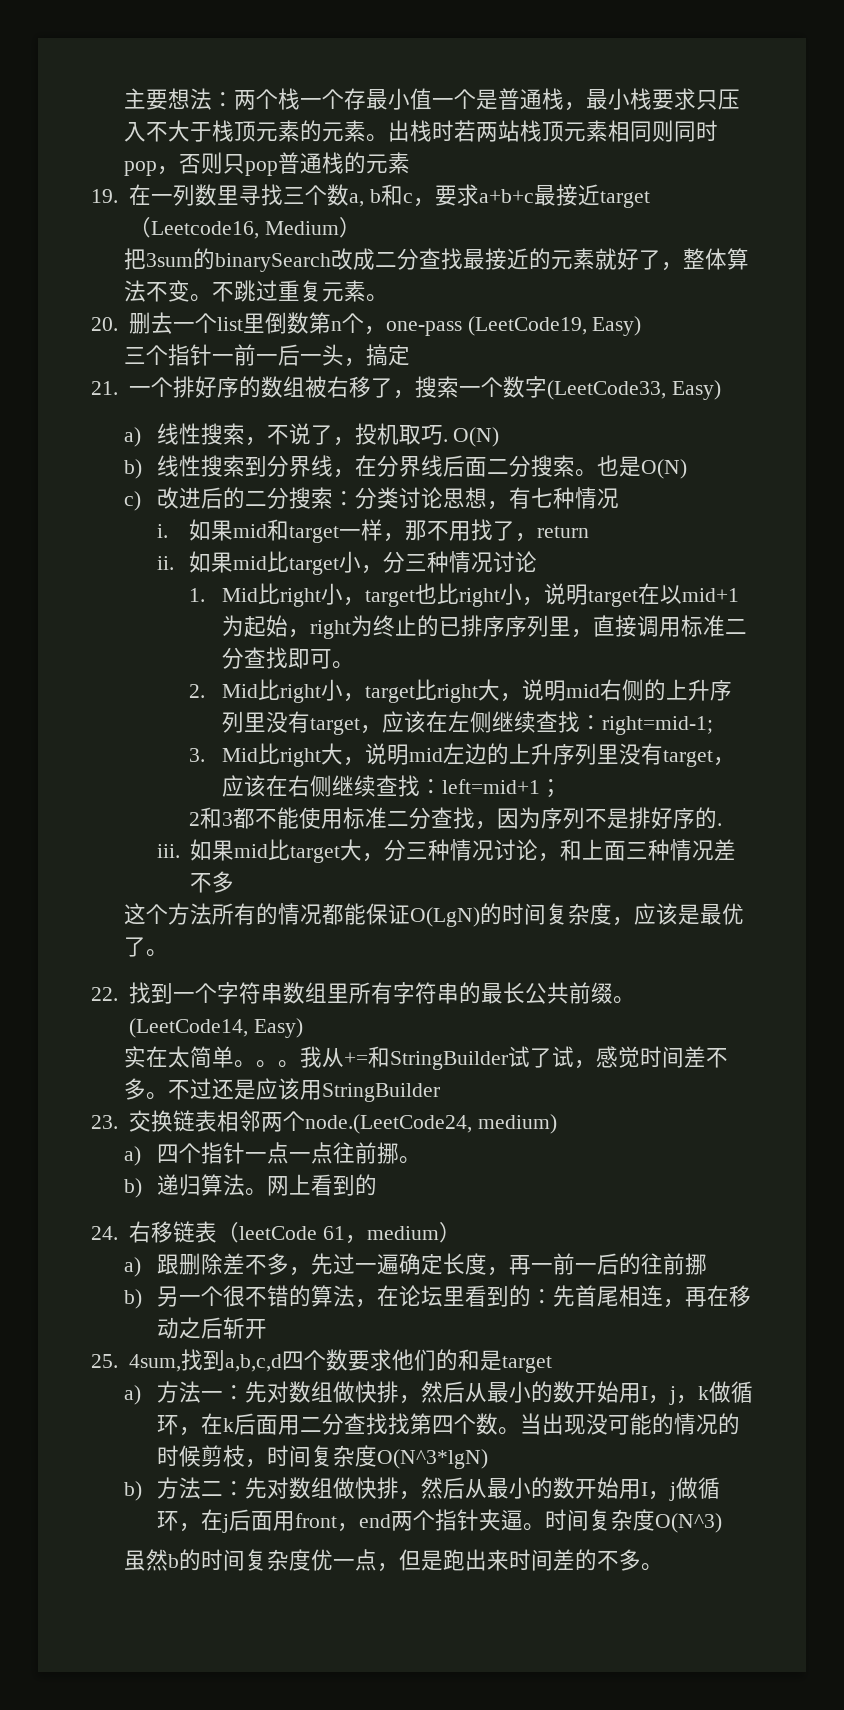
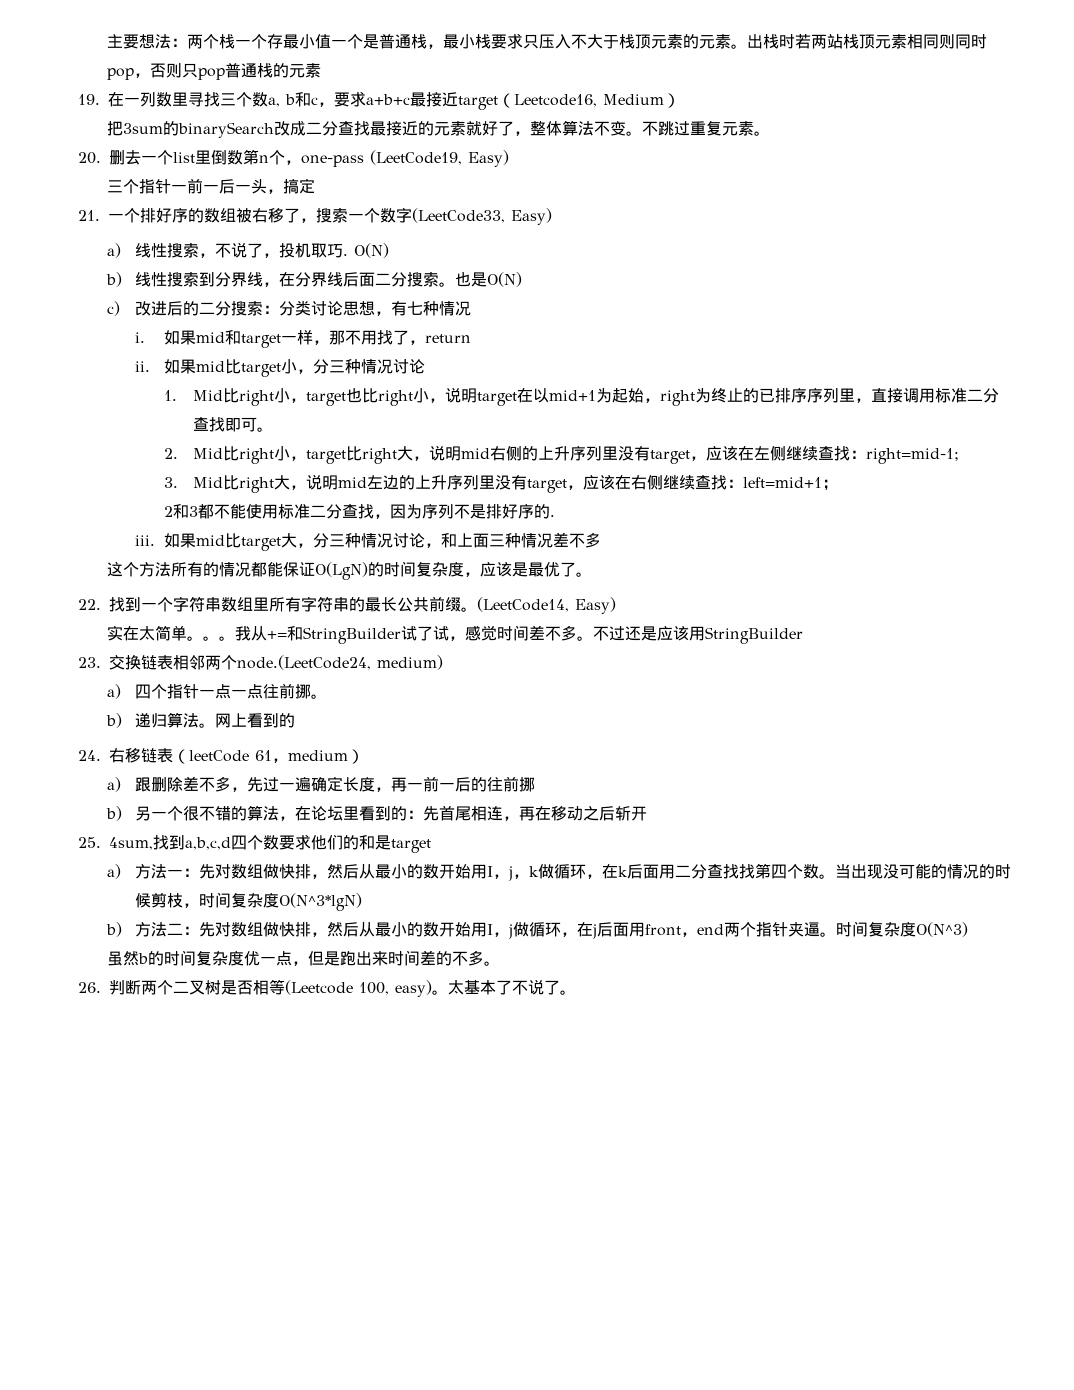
+ 26.判断两个二叉树是否相等(Leetcode 100, easy)。太基本了不说了。

